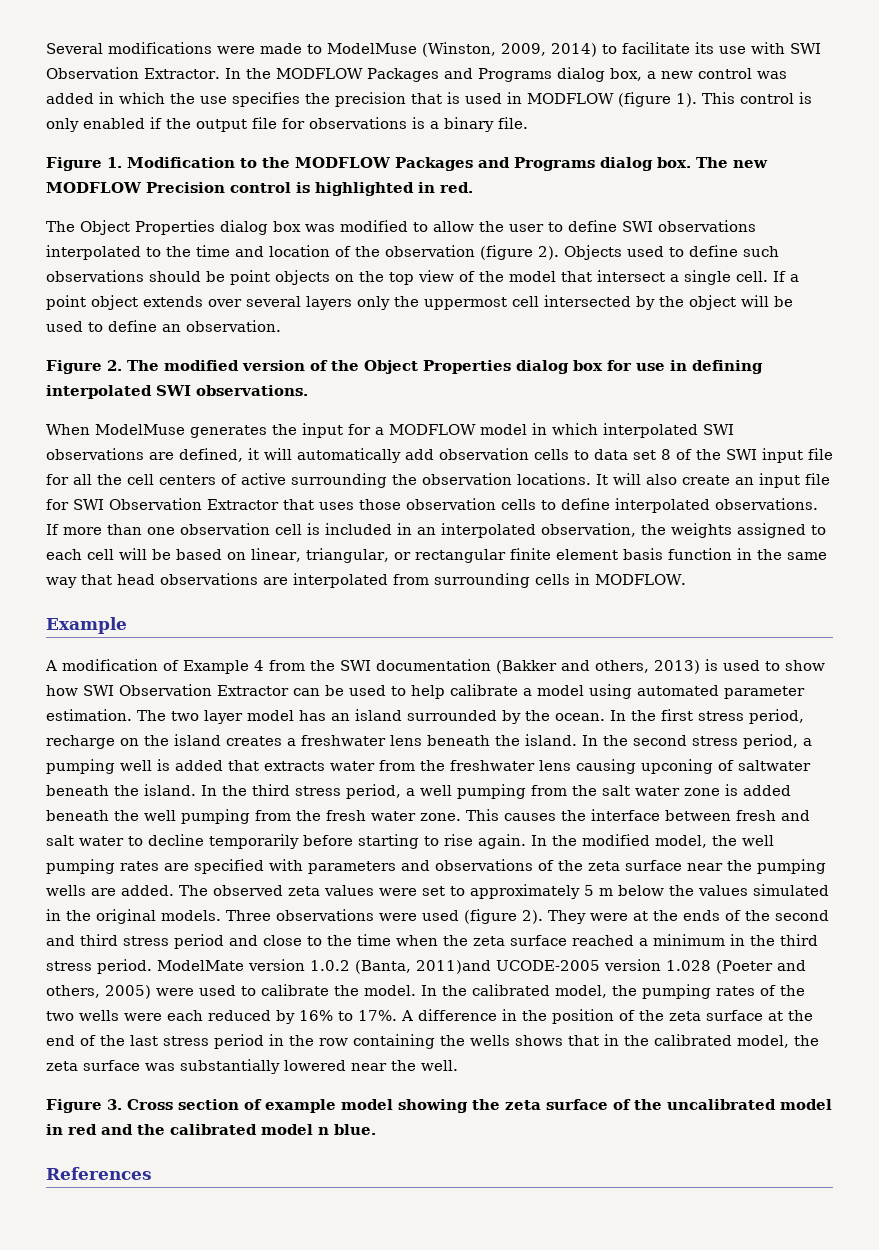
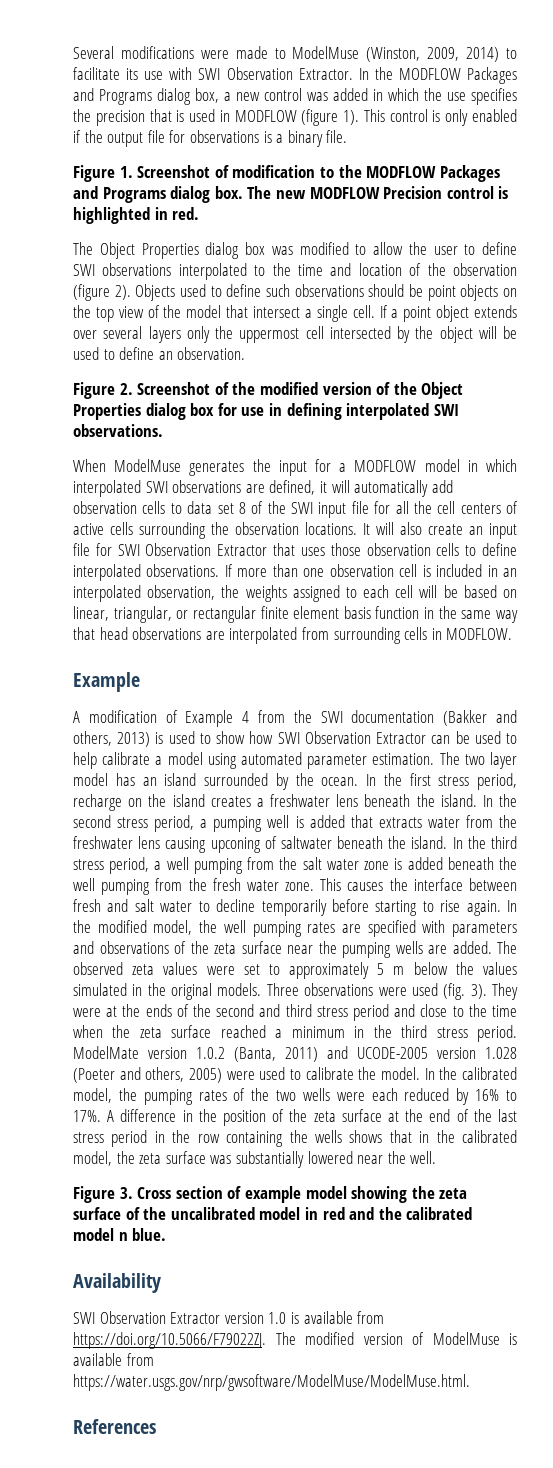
- Figure 1. Modification to the MODFLOW Packages and Programs dialog box.
+ Figure 1. Screenshot of modification to the MODFLOW Packages and Programs dialog box.
- Figure 2. The modified version of the Object Properties dialog box for use in defining interpolated SWI observations.
+ Figure 2. Screenshot of the modified version of the Object Properties dialog box for use in defining interpolated SWI observations.
- When ModelMuse generates the input for a MODFLOW model in which interpolated SWI observations are defined, it will automatically add observation cells to data set 8 of the SWI input file for all the cell centers of active surrounding the observation locations.
+ When ModelMuse generates the input for a MODFLOW model in which interpolated SWI observations are defined, it will automatically add observation cells to data set 8 of the SWI input file for all the cell centers of active cells surrounding the observation locations.
- Three observations were used (figure 2).
+ Three observations were used (fig. 3).
- ModelMate version 1.0.2 (Banta, 2011)and UCODE-2005 version 1.028 (Poeter and others, 2005) were used to calibrate the model.
+ ModelMate version 1.0.2 (Banta, 2011) and UCODE-2005 version 1.028 (Poeter and others, 2005) were used to calibrate the model.
+ Availability
+ SWI Observation Extractor version 1.0 is available from https://doi.org/10.5066/F79022ZJ. The modified version of ModelMuse is available from https://water.usgs.gov/nrp/gwsoftware/ModelMuse/ModelMuse.html.

